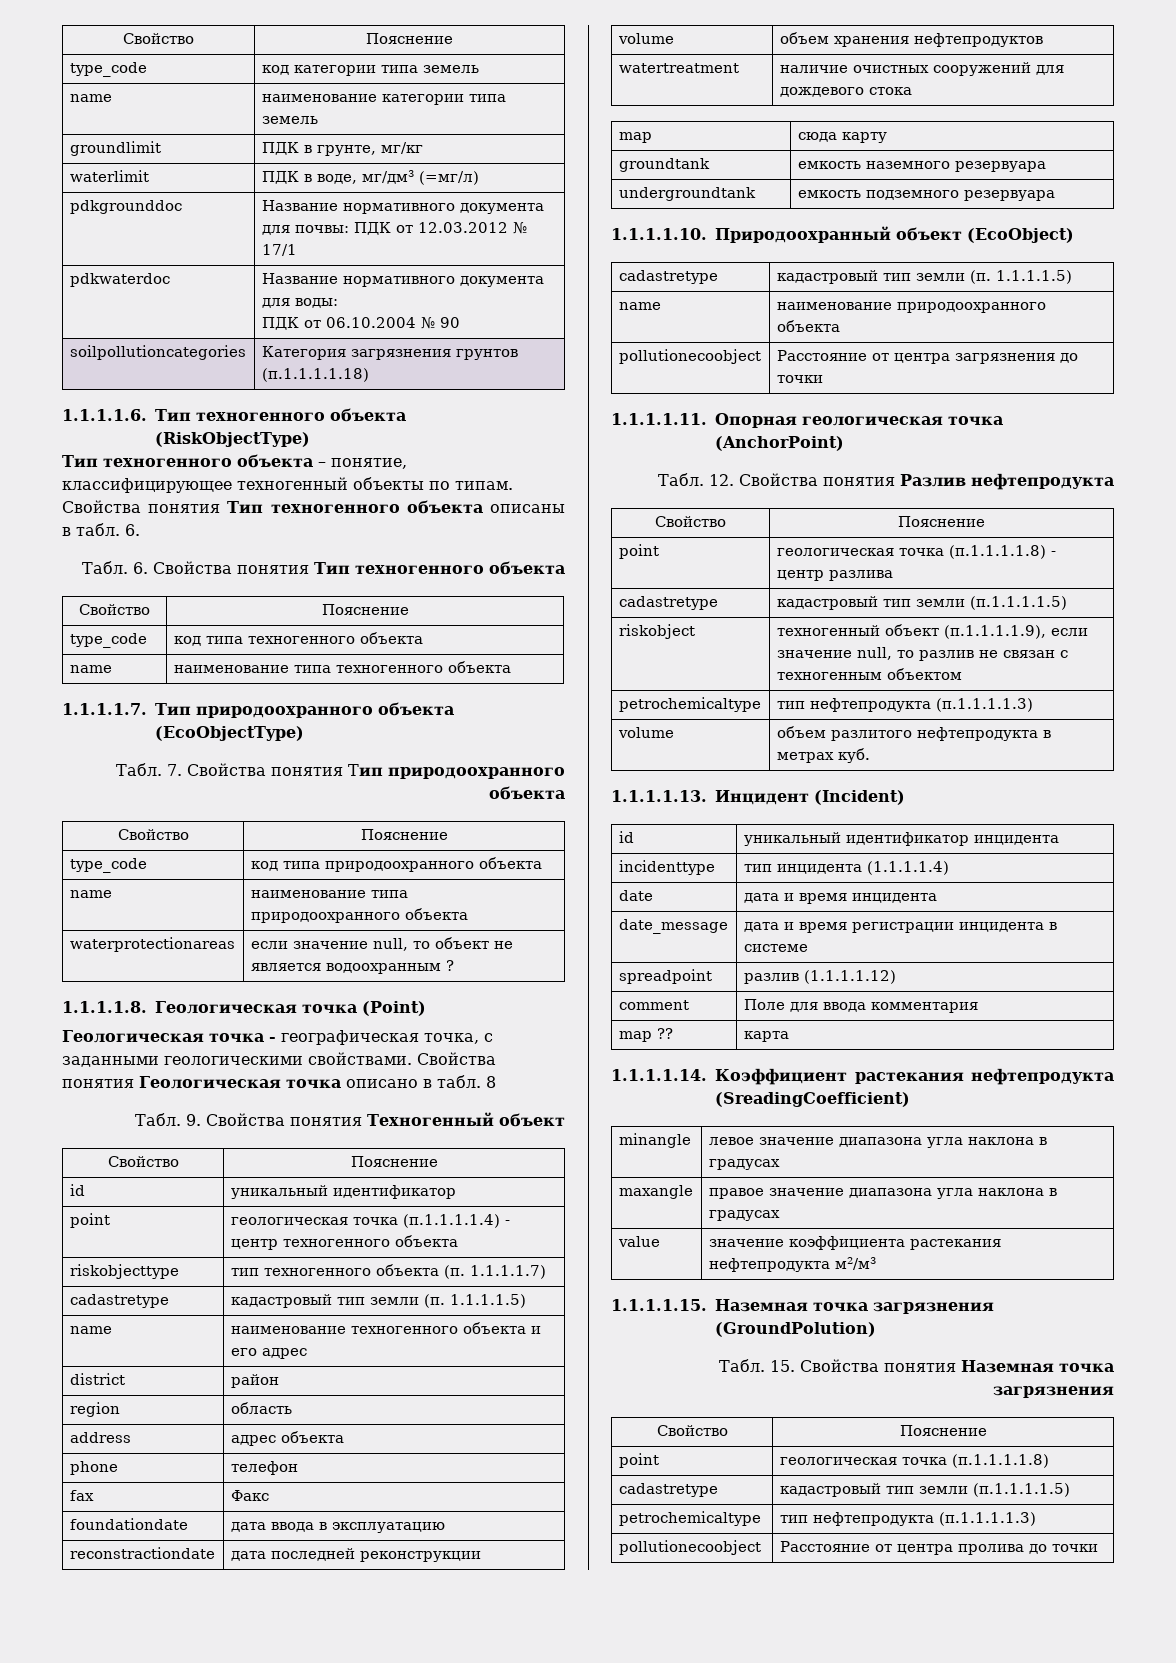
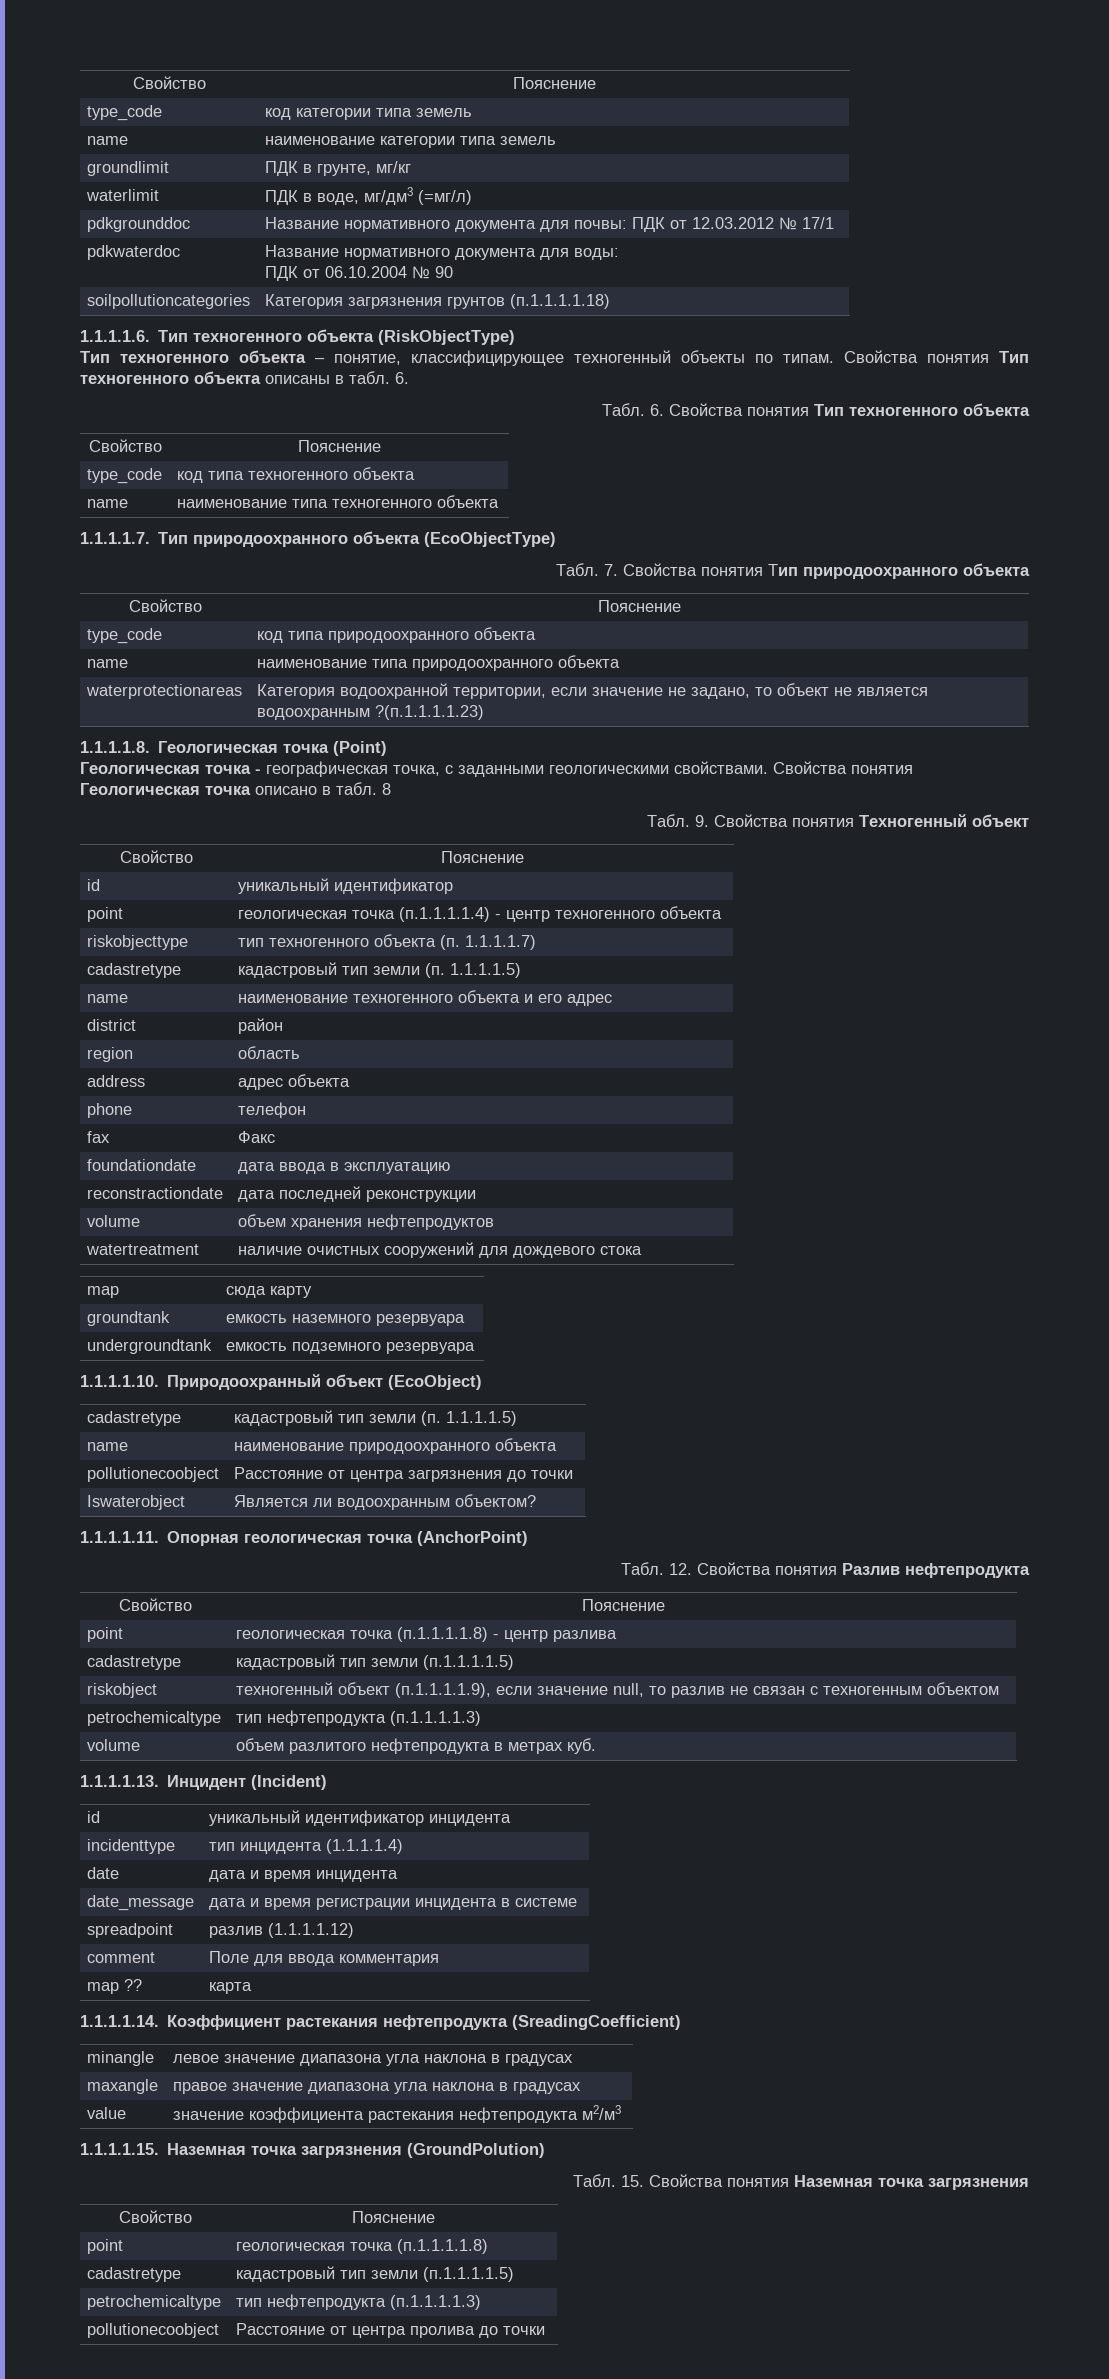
- waterprotectionareas | если значение null, то объект не является водоохранным ?
+ waterprotectionareas | Категория водоохранной территории, если значение не задано, то объект не является водоохранным ?(п.1.1.1.1.23)
+ Iswaterobject | Является ли водоохранным объектом?

